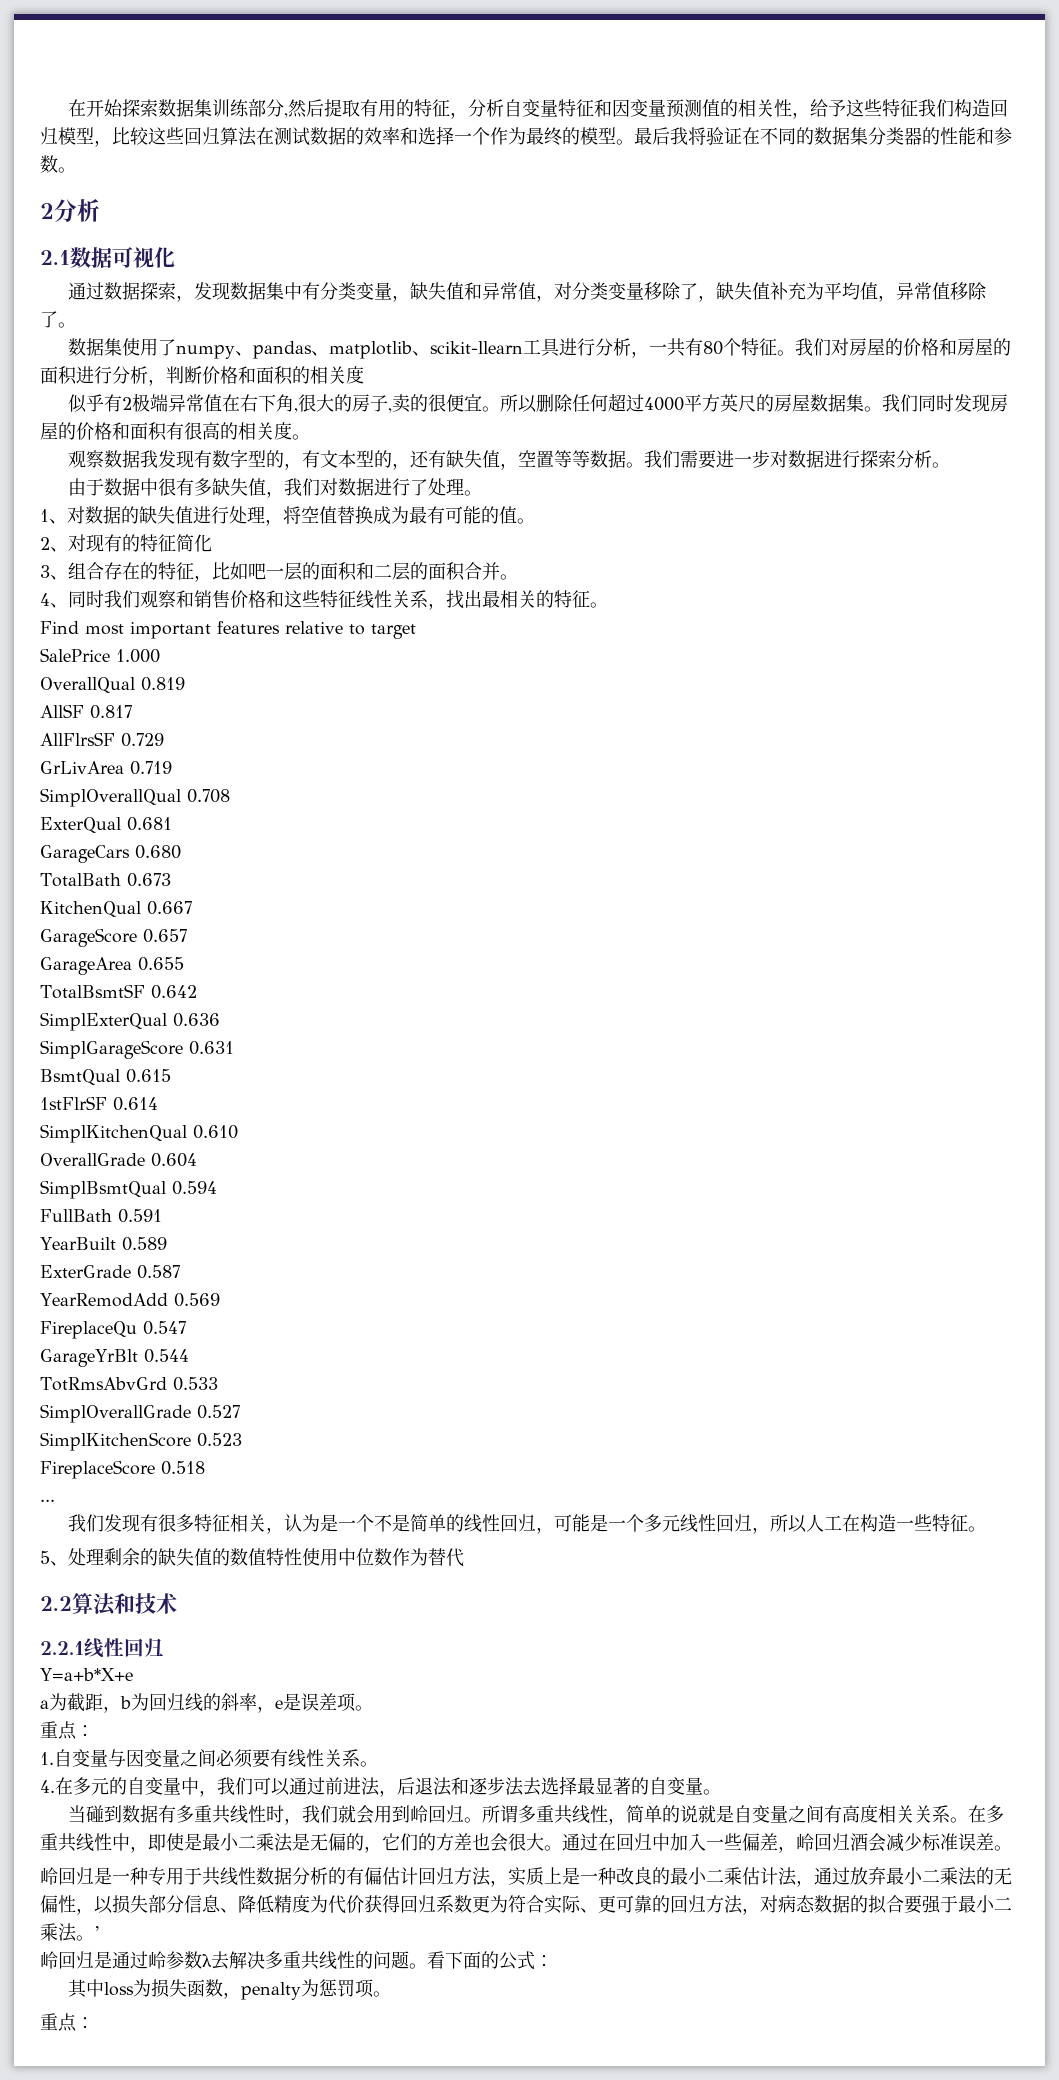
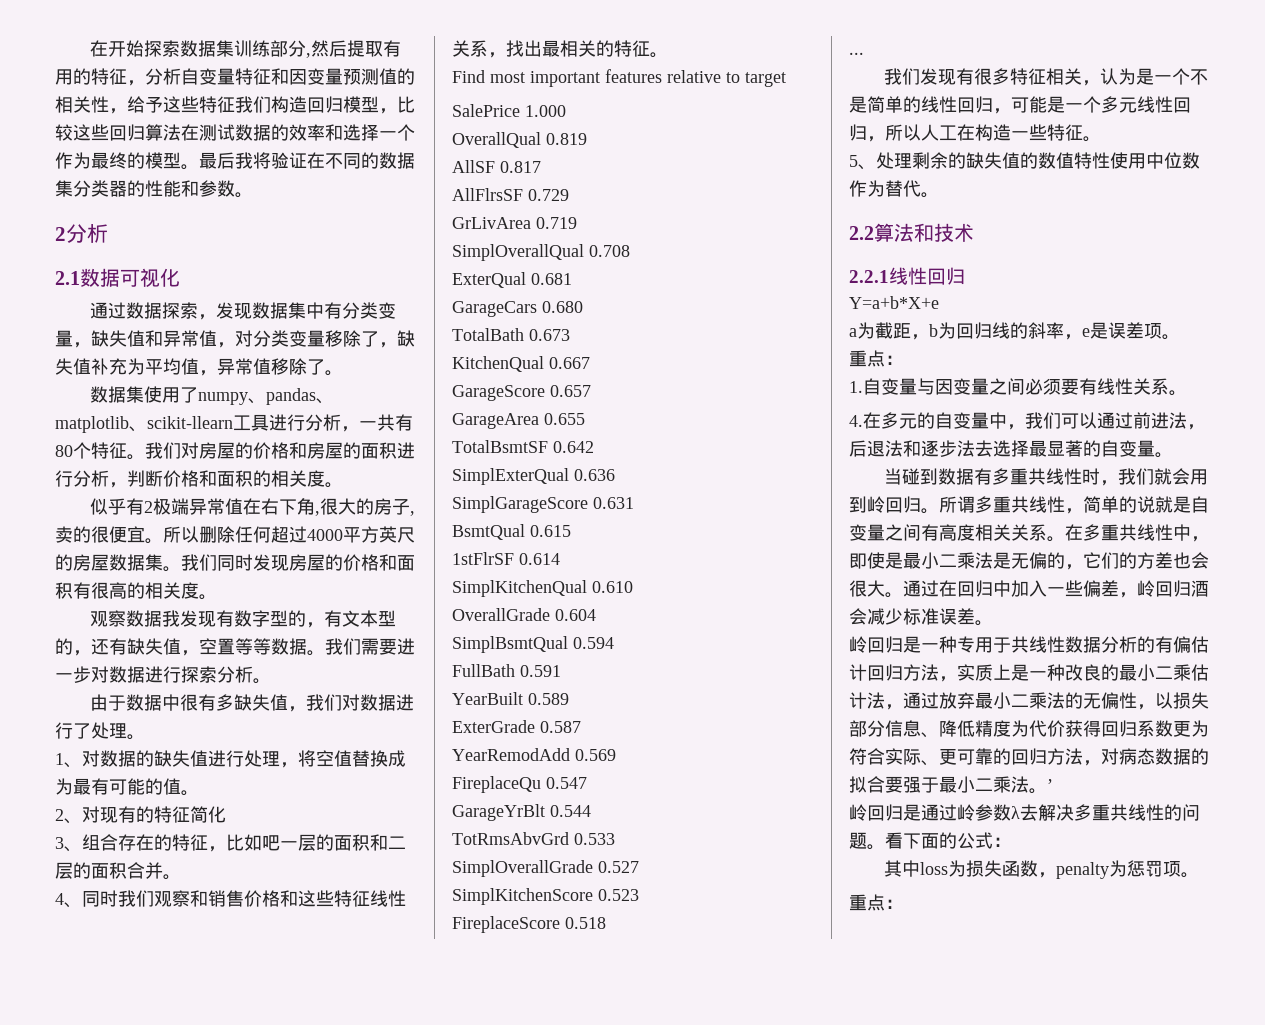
- 我们对房屋的价格和房屋的面积进行分析，判断价格和面积的相关度
+ 我们对房屋的价格和房屋的面积进行分析，判断价格和面积的相关度。
- 5、处理剩余的缺失值的数值特性使用中位数作为替代
+ 5、处理剩余的缺失值的数值特性使用中位数作为替代。

